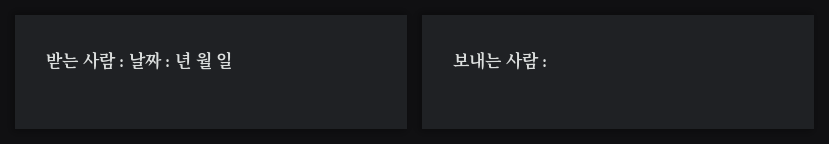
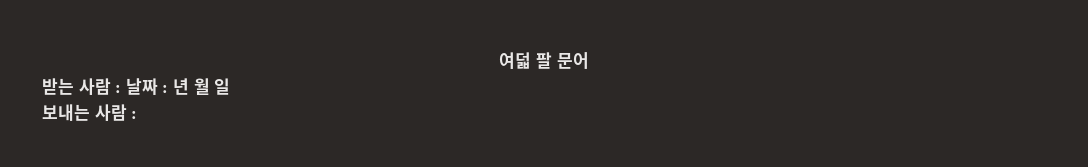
+ 여덟 팔 문어

